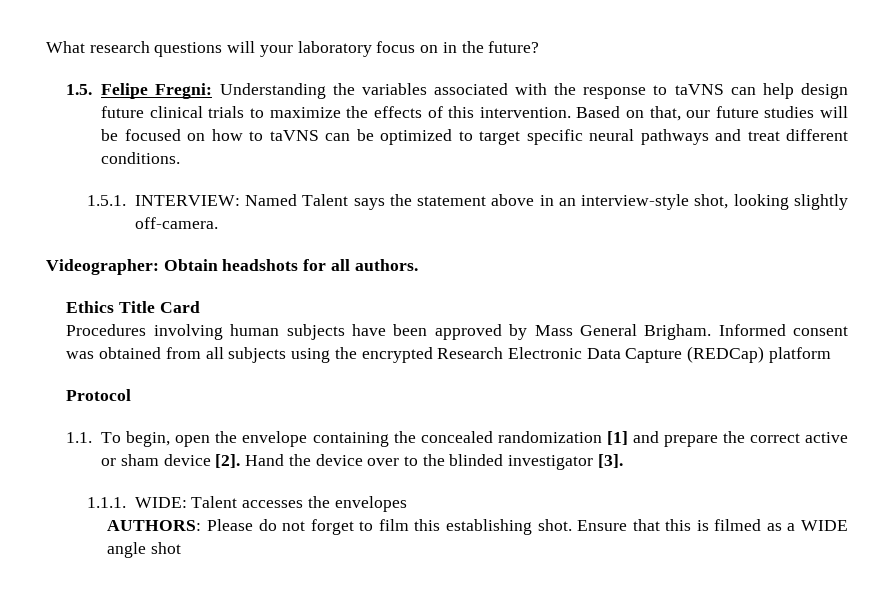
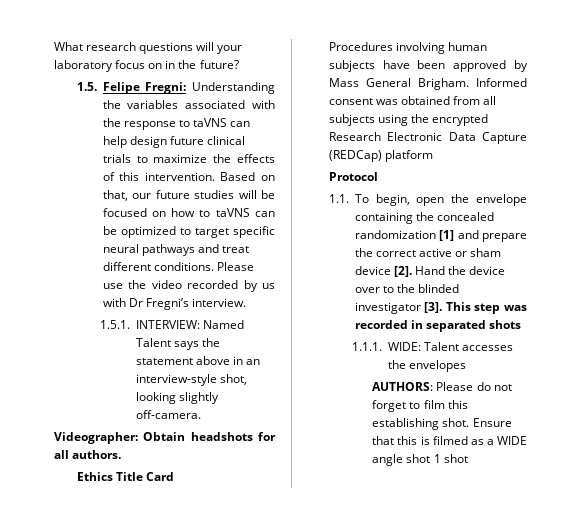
+ Please use the video recorded by us with Dr Fregni’s interview.
+ This step was recorded in separated shots
- Ensure that this is filmed as a WIDE angle shot
+ Ensure that this is filmed as a WIDE angle shot 1 shot

